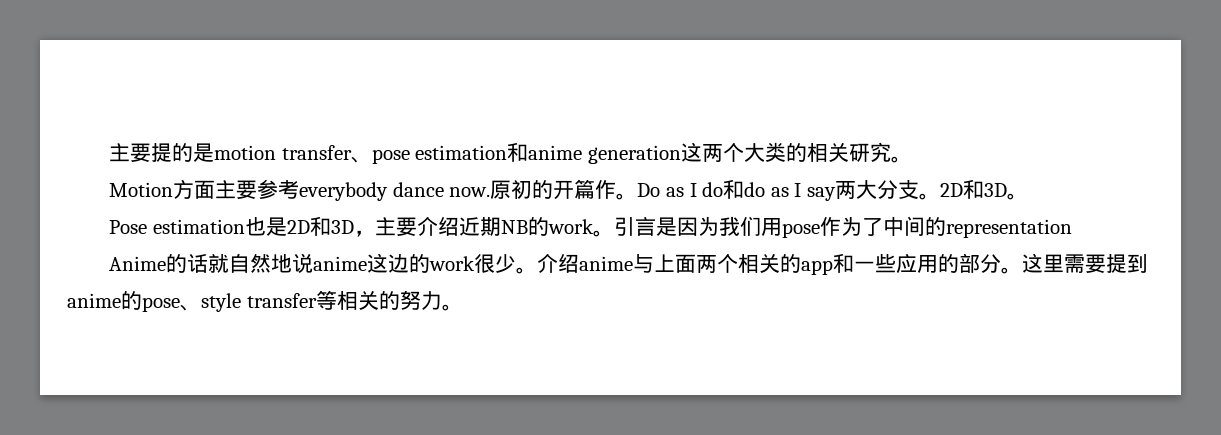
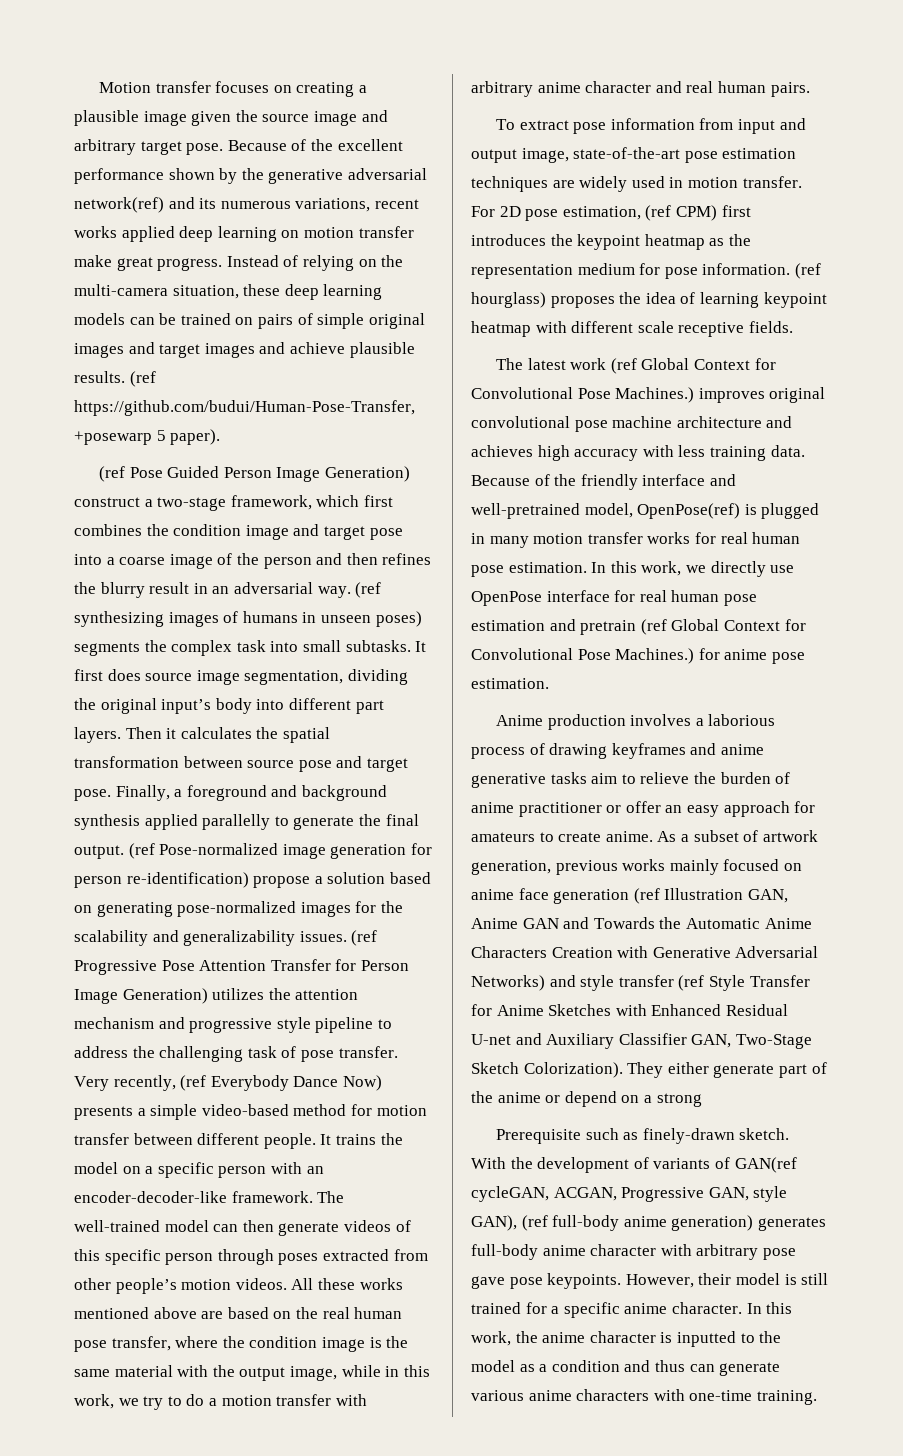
- 主要提的是motion transfer、pose estimation和anime generation这两个大类的相关研究。
- Motion方面主要参考everybody dance now.原初的开篇作。Do as I do和do as I say两大分支。2D和3D。
- Pose estimation也是2D和3D，主要介绍近期NB的work。引言是因为我们用pose作为了中间的representation
- Anime的话就自然地说anime这边的work很少。介绍anime与上面两个相关的app和一些应用的部分。这里需要提到anime的pose、style transfer等相关的努力。
+ Motion transfer focuses on creating a plausible image given the source image and arbitrary target pose. Because of the excellent performance shown by the generative adversarial network(ref) and its numerous variations, recent works applied deep learning on motion transfer make great progress. Instead of relying on the multi-camera situation, these deep learning models can be trained on pairs of simple original images and target images and achieve plausible results. (ref https://github.com/budui/Human-Pose-Transfer, +posewarp 5 paper).
+ (ref Pose Guided Person Image Generation) construct a two-stage framework, which first combines the condition image and target pose into a coarse image of the person and then refines the blurry result in an adversarial way. (ref synthesizing images of humans in unseen poses) segments the complex task into small subtasks. It first does source image segmentation, dividing the original input’s body into different part layers. Then it calculates the spatial transformation between source pose and target pose. Finally, a foreground and background synthesis applied parallelly to generate the final output. (ref Pose-normalized image generation for person re-identification) propose a solution based on generating pose-normalized images for the scalability and generalizability issues. (ref Progressive Pose Attention Transfer for Person Image Generation) utilizes the attention mechanism and progressive style pipeline to address the challenging task of pose transfer. Very recently, (ref Everybody Dance Now) presents a simple video-based method for motion transfer between different people. It trains the model on a specific person with an encoder-decoder-like framework. The well-trained model can then generate videos of this specific person through poses extracted from other people’s motion videos. All these works mentioned above are based on the real human pose transfer, where the condition image is the same material with the output image, while in this work, we try to do a motion transfer with arbitrary anime character and real human pairs.
+ To extract pose information from input and output image, state-of-the-art pose estimation techniques are widely used in motion transfer. For 2D pose estimation, (ref CPM) first introduces the keypoint heatmap as the representation medium for pose information. (ref hourglass) proposes the idea of learning keypoint heatmap with different scale receptive fields.
+ The latest work (ref Global Context for Convolutional Pose Machines.) improves original convolutional pose machine architecture and achieves high accuracy with less training data. Because of the friendly interface and well-pretrained model, OpenPose(ref) is plugged in many motion transfer works for real human pose estimation. In this work, we directly use OpenPose interface for real human pose estimation and pretrain (ref Global Context for Convolutional Pose Machines.) for anime pose estimation.
+ Anime production involves a laborious process of drawing keyframes and anime generative tasks aim to relieve the burden of anime practitioner or offer an easy approach for amateurs to create anime. As a subset of artwork generation, previous works mainly focused on anime face generation (ref Illustration GAN, Anime GAN and Towards the Automatic Anime Characters Creation with Generative Adversarial Networks) and style transfer (ref Style Transfer for Anime Sketches with Enhanced Residual U-net and Auxiliary Classifier GAN, Two-Stage Sketch Colorization). They either generate part of the anime or depend on a strong
+ Prerequisite such as finely-drawn sketch. With the development of variants of GAN(ref cycleGAN, ACGAN, Progressive GAN, style GAN), (ref full-body anime generation) generates full-body anime character with arbitrary pose gave pose keypoints. However, their model is still trained for a specific anime character. In this work, the anime character is inputted to the model as a condition and thus can generate various anime characters with one-time training.

